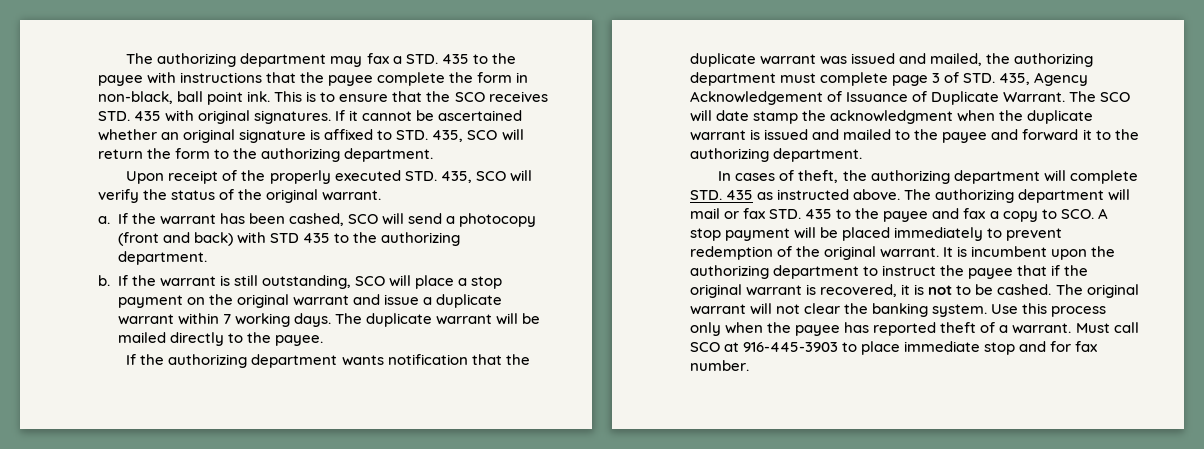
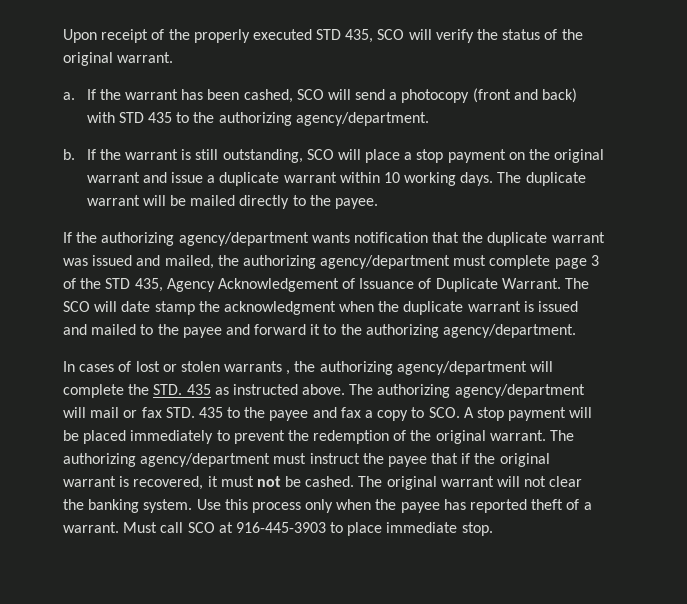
- The authorizing department may fax a STD. 435 to the payee with instructions that the payee complete the form in non-black, ball point ink. This is to ensure that the SCO receives STD. 435 with original signatures. If it cannot be ascertained whether an original signature is affixed to STD. 435, SCO will return the form to the authorizing department.
- Upon receipt of the properly executed STD. 435, SCO will verify the status of the original warrant.
+ Upon receipt of the properly executed STD 435, SCO will verify the status of the original warrant.
- If the warrant has been cashed, SCO will send a photocopy (front and back) with STD 435 to the authorizing department.
+ If the warrant has been cashed, SCO will send a photocopy (front and back) with STD 435 to the authorizing agency/department.
- If the warrant is still outstanding, SCO will place a stop payment on the original warrant and issue a duplicate warrant within 7 working days.
+ If the warrant is still outstanding, SCO will place a stop payment on the original warrant and issue a duplicate warrant within 10 working days.
- If the authorizing department wants notification that the duplicate warrant was issued and mailed, the authorizing department must complete page 3 of STD. 435, Agency Acknowledgement of Issuance of Duplicate Warrant.
+ If the authorizing agency/department wants notification that the duplicate warrant was issued and mailed, the authorizing agency/department must complete page 3 of the STD 435, Agency Acknowledgement of Issuance of Duplicate Warrant.
- The SCO will date stamp the acknowledgment when the duplicate warrant is issued and mailed to the payee and forward it to the authorizing department.
+ The SCO will date stamp the acknowledgment when the duplicate warrant is issued and mailed to the payee and forward it to the authorizing agency/department.
- In cases of theft, the authorizing department will complete STD. 435 as instructed above.
+ In cases of lost or stolen warrants , the authorizing agency/department will complete the STD. 435 as instructed above.
- The authorizing department will mail or fax STD. 435 to the payee and fax a copy to SCO. A stop payment will be placed immediately to prevent redemption of the original warrant.
+ The authorizing agency/department will mail or fax STD. 435 to the payee and fax a copy to SCO. A stop payment will be placed immediately to prevent the redemption of the original warrant.
- It is incumbent upon the authorizing department to instruct the payee that if the original warrant is recovered, it is not to be cashed.
+ The authorizing agency/department must instruct the payee that if the original warrant is recovered, it must not be cashed.
- Must call SCO at 916-445-3903 to place immediate stop and for fax number.
+ Must call SCO at 916-445-3903 to place immediate stop.

